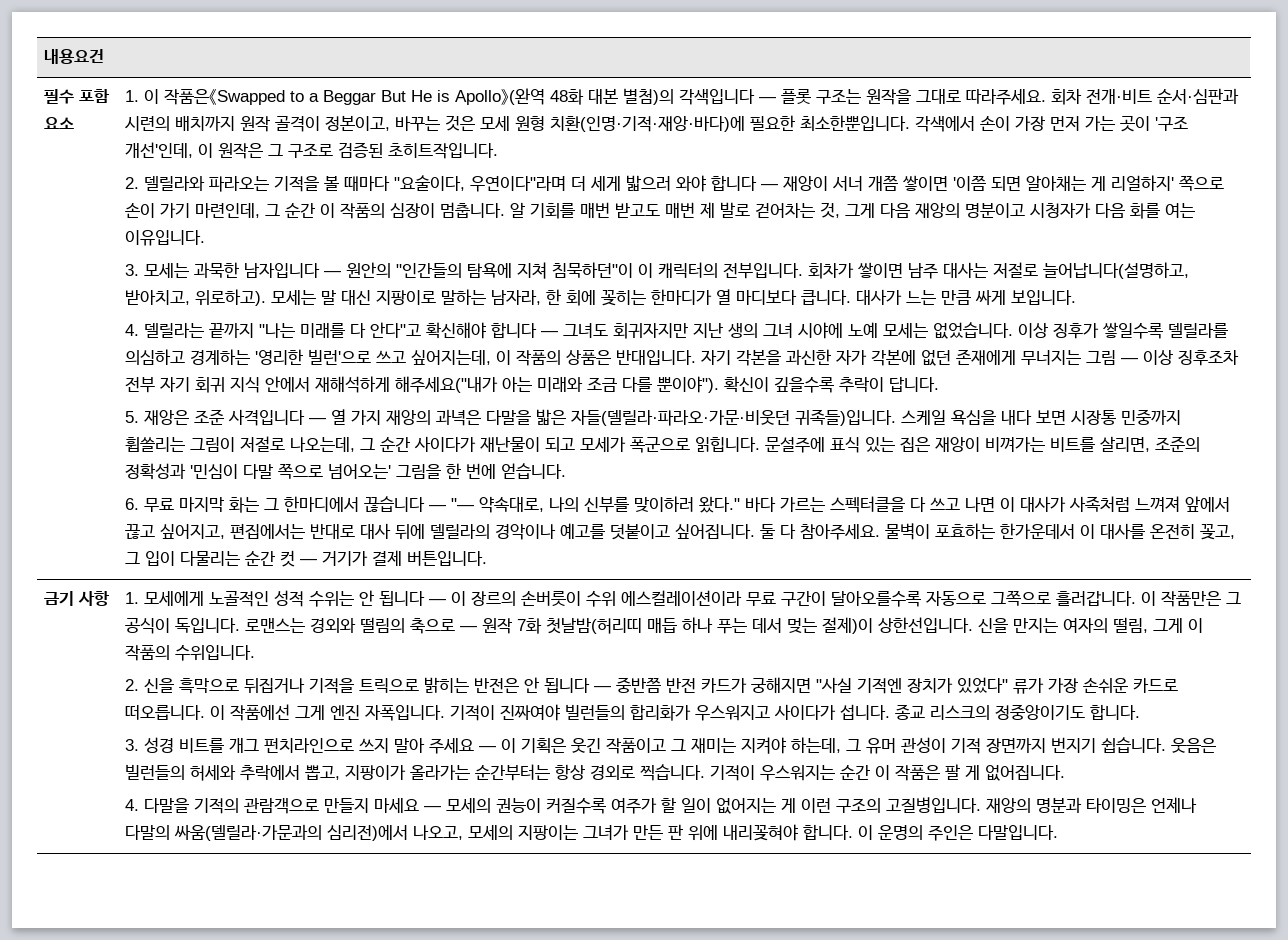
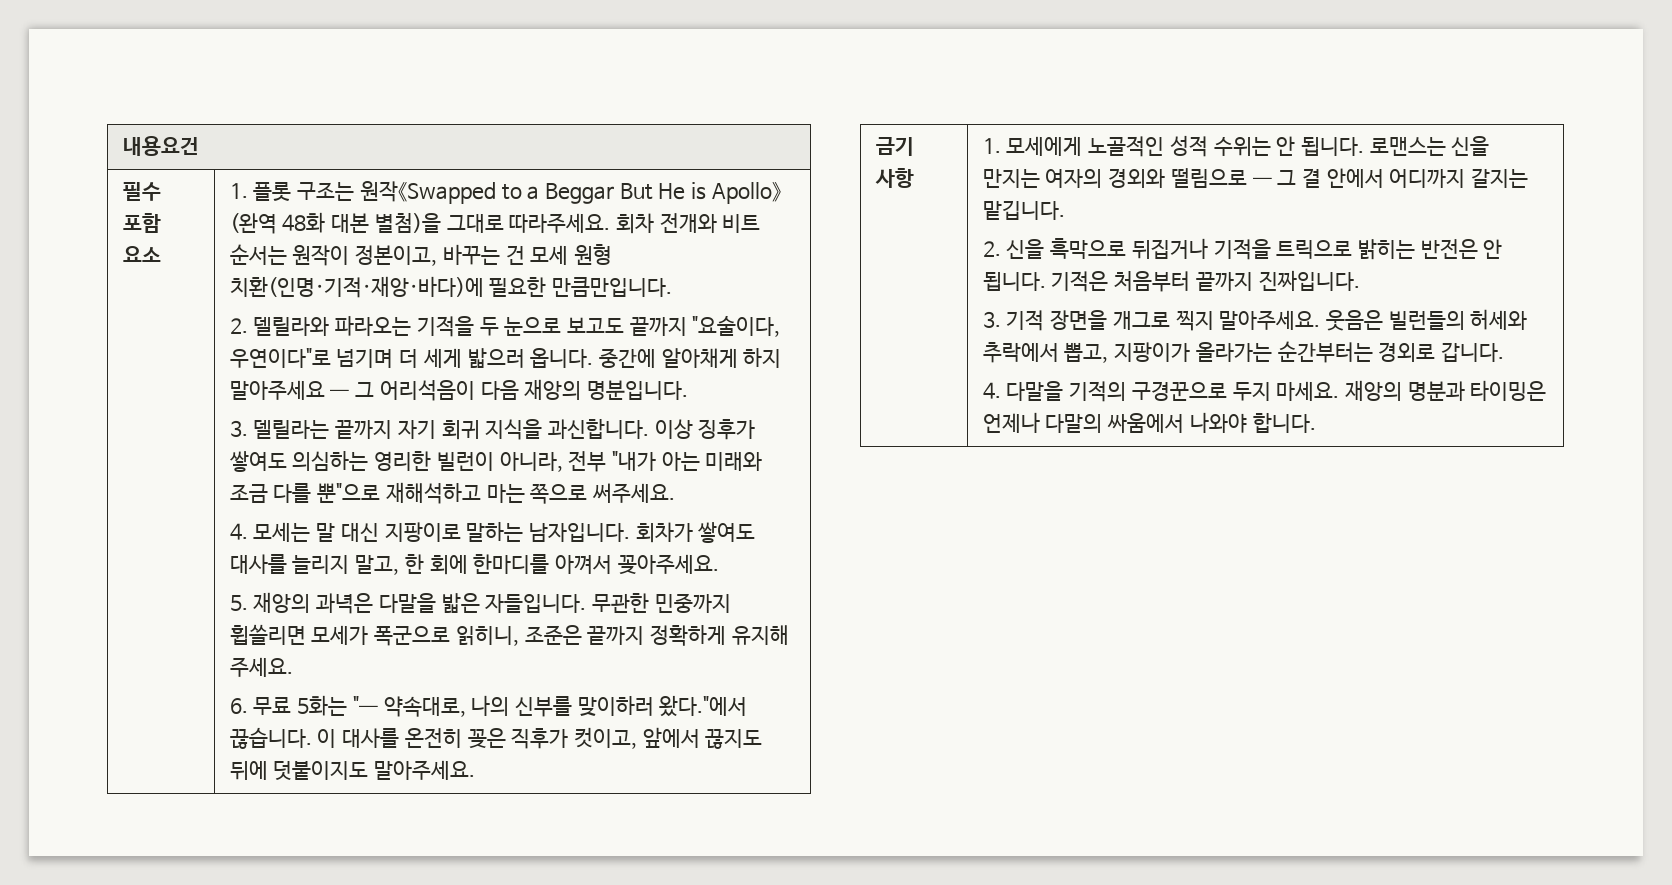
- 1. 이 작품은《Swapped to a Beggar But He is Apollo》(완역 48화 대본 별첨)의 각색입니다 — 플롯 구조는 원작을 그대로 따라주세요. 회차 전개·비트 순서·심판과 시련의 배치까지 원작 골격이 정본이고, 바꾸는 것은 모세 원형 치환(인명·기적·재앙·바다)에 필요한 최소한뿐입니다. 각색에서 손이 가장 먼저 가는 곳이 '구조 개선'인데, 이 원작은 그 구조로 검증된 초히트작입니다.
- 2. 델릴라와 파라오는 기적을 볼 때마다 "요술이다, 우연이다"라며 더 세게 밟으러 와야 합니다 — 재앙이 서너 개쯤 쌓이면 '이쯤 되면 알아채는 게 리얼하지' 쪽으로 손이 가기 마련인데, 그 순간 이 작품의 심장이 멈춥니다. 알 기회를 매번 받고도 매번 제 발로 걷어차는 것, 그게 다음 재앙의 명분이고 시청자가 다음 화를 여는 이유입니다.
- 3. 모세는 과묵한 남자입니다 — 원안의 "인간들의 탐욕에 지쳐 침묵하던"이 이 캐릭터의 전부입니다. 회차가 쌓이면 남주 대사는 저절로 늘어납니다(설명하고, 받아치고, 위로하고). 모세는 말 대신 지팡이로 말하는 남자라, 한 회에 꽂히는 한마디가 열 마디보다 큽니다. 대사가 느는 만큼 싸게 보입니다.
- 4. 델릴라는 끝까지 "나는 미래를 다 안다"고 확신해야 합니다 — 그녀도 회귀자지만 지난 생의 그녀 시야에 노예 모세는 없었습니다. 이상 징후가 쌓일수록 델릴라를 의심하고 경계하는 '영리한 빌런'으로 쓰고 싶어지는데, 이 작품의 상품은 반대입니다. 자기 각본을 과신한 자가 각본에 없던 존재에게 무너지는 그림 — 이상 징후조차 전부 자기 회귀 지식 안에서 재해석하게 해주세요("내가 아는 미래와 조금 다를 뿐이야"). 확신이 깊을수록 추락이 답니다.
- 5. 재앙은 조준 사격입니다 — 열 가지 재앙의 과녁은 다말을 밟은 자들(델릴라·파라오·가문·비웃던 귀족들)입니다. 스케일 욕심을 내다 보면 시장통 민중까지 휩쓸리는 그림이 저절로 나오는데, 그 순간 사이다가 재난물이 되고 모세가 폭군으로 읽힙니다. 문설주에 표식 있는 집은 재앙이 비껴가는 비트를 살리면, 조준의 정확성과 '민심이 다말 쪽으로 넘어오는' 그림을 한 번에 얻습니다.
- 6. 무료 마지막 화는 그 한마디에서 끊습니다 — "— 약속대로, 나의 신부를 맞이하러 왔다." 바다 가르는 스펙터클을 다 쓰고 나면 이 대사가 사족처럼 느껴져 앞에서 끊고 싶어지고, 편집에서는 반대로 대사 뒤에 델릴라의 경악이나 예고를 덧붙이고 싶어집니다. 둘 다 참아주세요. 물벽이 포효하는 한가운데서 이 대사를 온전히 꽂고, 그 입이 다물리는 순간 컷 — 거기가 결제 버튼입니다.
+ 1. 플롯 구조는 원작《Swapped to a Beggar But He is Apollo》(완역 48화 대본 별첨)을 그대로 따라주세요. 회차 전개와 비트 순서는 원작이 정본이고, 바꾸는 건 모세 원형 치환(인명·기적·재앙·바다)에 필요한 만큼만입니다.
+ 2. 델릴라와 파라오는 기적을 두 눈으로 보고도 끝까지 "요술이다, 우연이다"로 넘기며 더 세게 밟으러 옵니다. 중간에 알아채게 하지 말아주세요 — 그 어리석음이 다음 재앙의 명분입니다.
+ 3. 델릴라는 끝까지 자기 회귀 지식을 과신합니다. 이상 징후가 쌓여도 의심하는 영리한 빌런이 아니라, 전부 "내가 아는 미래와 조금 다를 뿐"으로 재해석하고 마는 쪽으로 써주세요.
+ 4. 모세는 말 대신 지팡이로 말하는 남자입니다. 회차가 쌓여도 대사를 늘리지 말고, 한 회에 한마디를 아껴서 꽂아주세요.
+ 5. 재앙의 과녁은 다말을 밟은 자들입니다. 무관한 민중까지 휩쓸리면 모세가 폭군으로 읽히니, 조준은 끝까지 정확하게 유지해 주세요.
+ 6. 무료 5화는 "— 약속대로, 나의 신부를 맞이하러 왔다."에서 끊습니다. 이 대사를 온전히 꽂은 직후가 컷이고, 앞에서 끊지도 뒤에 덧붙이지도 말아주세요.
- 1. 모세에게 노골적인 성적 수위는 안 됩니다 — 이 장르의 손버릇이 수위 에스컬레이션이라 무료 구간이 달아오를수록 자동으로 그쪽으로 흘러갑니다. 이 작품만은 그 공식이 독입니다. 로맨스는 경외와 떨림의 축으로 — 원작 7화 첫날밤(허리띠 매듭 하나 푸는 데서 멎는 절제)이 상한선입니다. 신을 만지는 여자의 떨림, 그게 이 작품의 수위입니다.
+ 1. 모세에게 노골적인 성적 수위는 안 됩니다. 로맨스는 신을 만지는 여자의 경외와 떨림으로 — 그 결 안에서 어디까지 갈지는 맡깁니다.
- 2. 신을 흑막으로 뒤집거나 기적을 트릭으로 밝히는 반전은 안 됩니다 — 중반쯤 반전 카드가 궁해지면 "사실 기적엔 장치가 있었다" 류가 가장 손쉬운 카드로 떠오릅니다. 이 작품에선 그게 엔진 자폭입니다. 기적이 진짜여야 빌런들의 합리화가 우스워지고 사이다가 섭니다. 종교 리스크의 정중앙이기도 합니다.
- 3. 성경 비트를 개그 펀치라인으로 쓰지 말아 주세요 — 이 기획은 웃긴 작품이고 그 재미는 지켜야 하는데, 그 유머 관성이 기적 장면까지 번지기 쉽습니다.
+ 2. 신을 흑막으로 뒤집거나 기적을 트릭으로 밝히는 반전은 안 됩니다. 기적은 처음부터 끝까지 진짜입니다.
+ 3. 기적 장면을 개그로 찍지 말아주세요.
- 웃음은 빌런들의 허세와 추락에서 뽑고, 지팡이가 올라가는 순간부터는 항상 경외로 찍습니다. 기적이 우스워지는 순간 이 작품은 팔 게 없어집니다.
- 4. 다말을 기적의 관람객으로 만들지 마세요 — 모세의 권능이 커질수록 여주가 할 일이 없어지는 게 이런 구조의 고질병입니다.
+ 웃음은 빌런들의 허세와 추락에서 뽑고, 지팡이가 올라가는 순간부터는 경외로 갑니다.
+ 4. 다말을 기적의 구경꾼으로 두지 마세요.
- 재앙의 명분과 타이밍은 언제나 다말의 싸움(델릴라·가문과의 심리전)에서 나오고, 모세의 지팡이는 그녀가 만든 판 위에 내리꽂혀야 합니다. 이 운명의 주인은 다말입니다.
+ 재앙의 명분과 타이밍은 언제나 다말의 싸움에서 나와야 합니다.

